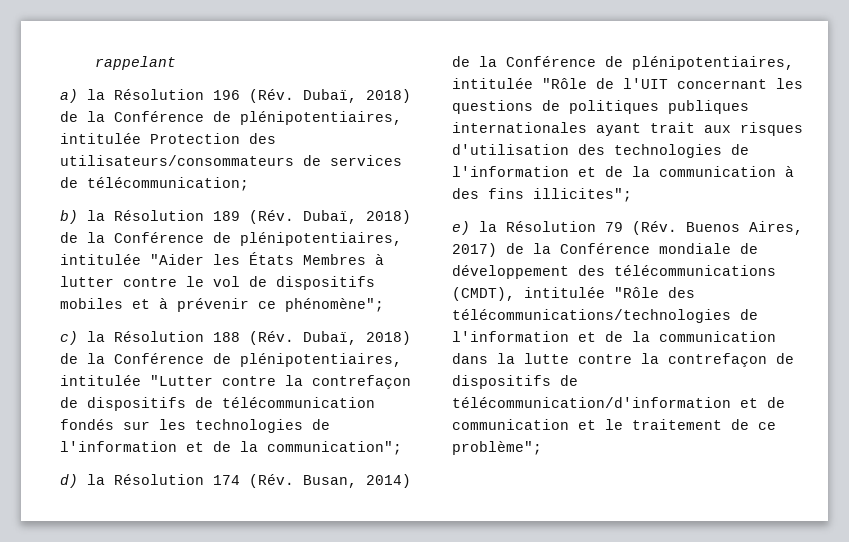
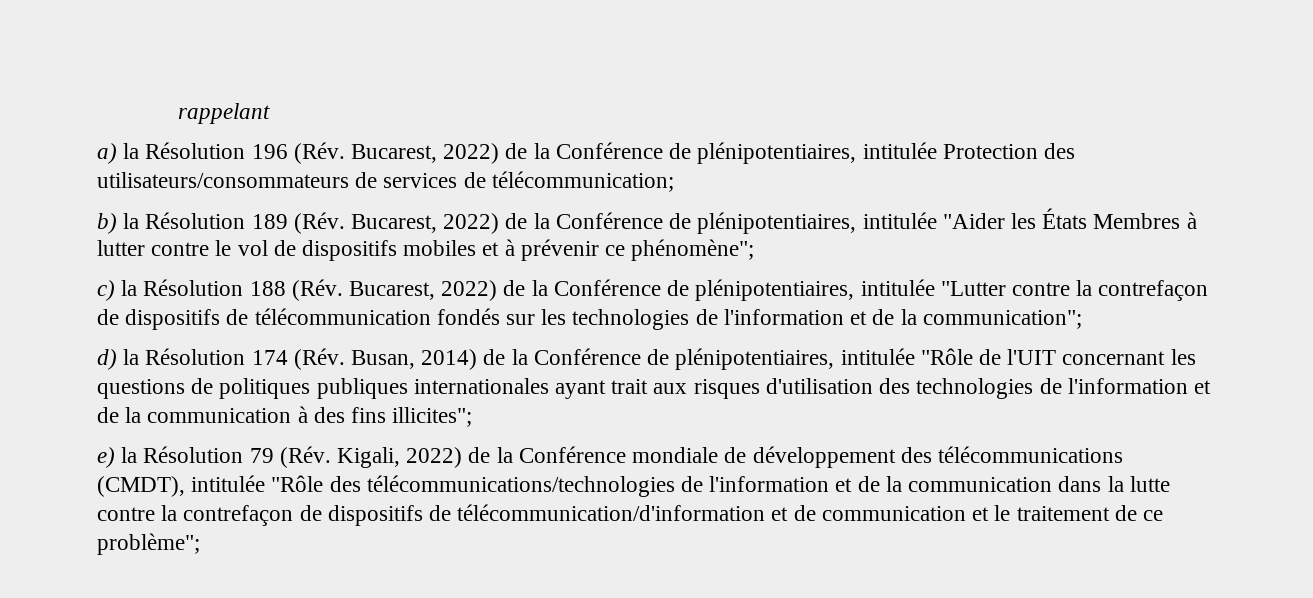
- a) la Résolution 196 (Rév. Dubaï, 2018) de la Conférence de plénipotentiaires, intitulée Protection des utilisateurs/consommateurs de services de télécommunication;
+ a) la Résolution 196 (Rév. Bucarest, 2022) de la Conférence de plénipotentiaires, intitulée Protection des utilisateurs/consommateurs de services de télécommunication;
- b) la Résolution 189 (Rév. Dubaï, 2018) de la Conférence de plénipotentiaires, intitulée "Aider les États Membres à lutter contre le vol de dispositifs mobiles et à prévenir ce phénomène";
+ b) la Résolution 189 (Rév. Bucarest, 2022) de la Conférence de plénipotentiaires, intitulée "Aider les États Membres à lutter contre le vol de dispositifs mobiles et à prévenir ce phénomène";
- c) la Résolution 188 (Rév. Dubaï, 2018) de la Conférence de plénipotentiaires, intitulée "Lutter contre la contrefaçon de dispositifs de télécommunication fondés sur les technologies de l'information et de la communication";
+ c) la Résolution 188 (Rév. Bucarest, 2022) de la Conférence de plénipotentiaires, intitulée "Lutter contre la contrefaçon de dispositifs de télécommunication fondés sur les technologies de l'information et de la communication";
- e) la Résolution 79 (Rév. Buenos Aires, 2017) de la Conférence mondiale de développement des télécommunications (CMDT), intitulée "Rôle des télécommunications/technologies de l'information et de la communication dans la lutte contre la contrefaçon de dispositifs de télécommunication/d'information et de communication et le traitement de ce problème";
+ e) la Résolution 79 (Rév. Kigali, 2022) de la Conférence mondiale de développement des télécommunications (CMDT), intitulée "Rôle des télécommunications/technologies de l'information et de la communication dans la lutte contre la contrefaçon de dispositifs de télécommunication/d'information et de communication et le traitement de ce problème";

